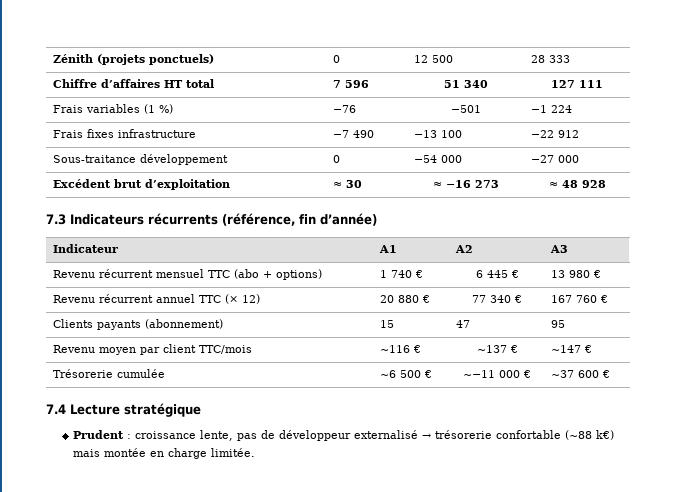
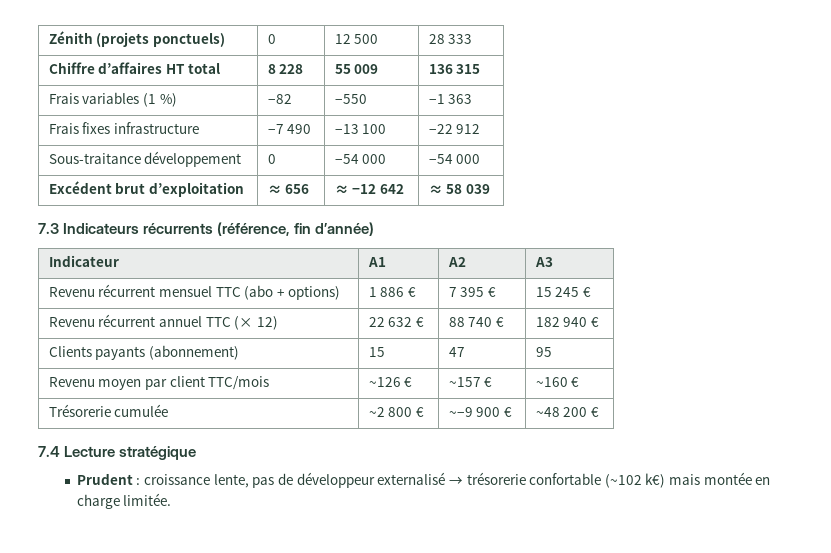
- Chiffre d’affaires HT total | 7 596 | 51 340 | 127 111
+ Chiffre d’affaires HT total | 8 228 | 55 009 | 136 315
- Frais variables (1 %) | −76 | −501 | −1 224
+ Frais variables (1 %) | −82 | −550 | −1 363
- Sous-traitance développement | 0 | −54 000 | −27 000
+ Sous-traitance développement | 0 | −54 000 | −54 000
- Excédent brut d’exploitation | ≈ 30 | ≈ −16 273 | ≈ 48 928
+ Excédent brut d’exploitation | ≈ 656 | ≈ −12 642 | ≈ 58 039
- Revenu récurrent mensuel TTC (abo + options) | 1 740 € | 6 445 € | 13 980 €
+ Revenu récurrent mensuel TTC (abo + options) | 1 886 € | 7 395 € | 15 245 €
- Revenu récurrent annuel TTC (× 12) | 20 880 € | 77 340 € | 167 760 €
+ Revenu récurrent annuel TTC (× 12) | 22 632 € | 88 740 € | 182 940 €
- Revenu moyen par client TTC/mois | ~116 € | ~137 € | ~147 €
+ Revenu moyen par client TTC/mois | ~126 € | ~157 € | ~160 €
- Trésorerie cumulée | ~6 500 € | ~−11 000 € | ~37 600 €
+ Trésorerie cumulée | ~2 800 € | ~−9 900 € | ~48 200 €
- Prudent : croissance lente, pas de développeur externalisé → trésorerie confortable (~88 k€) mais montée en charge limitée.
+ Prudent : croissance lente, pas de développeur externalisé → trésorerie confortable (~102 k€) mais montée en charge limitée.

